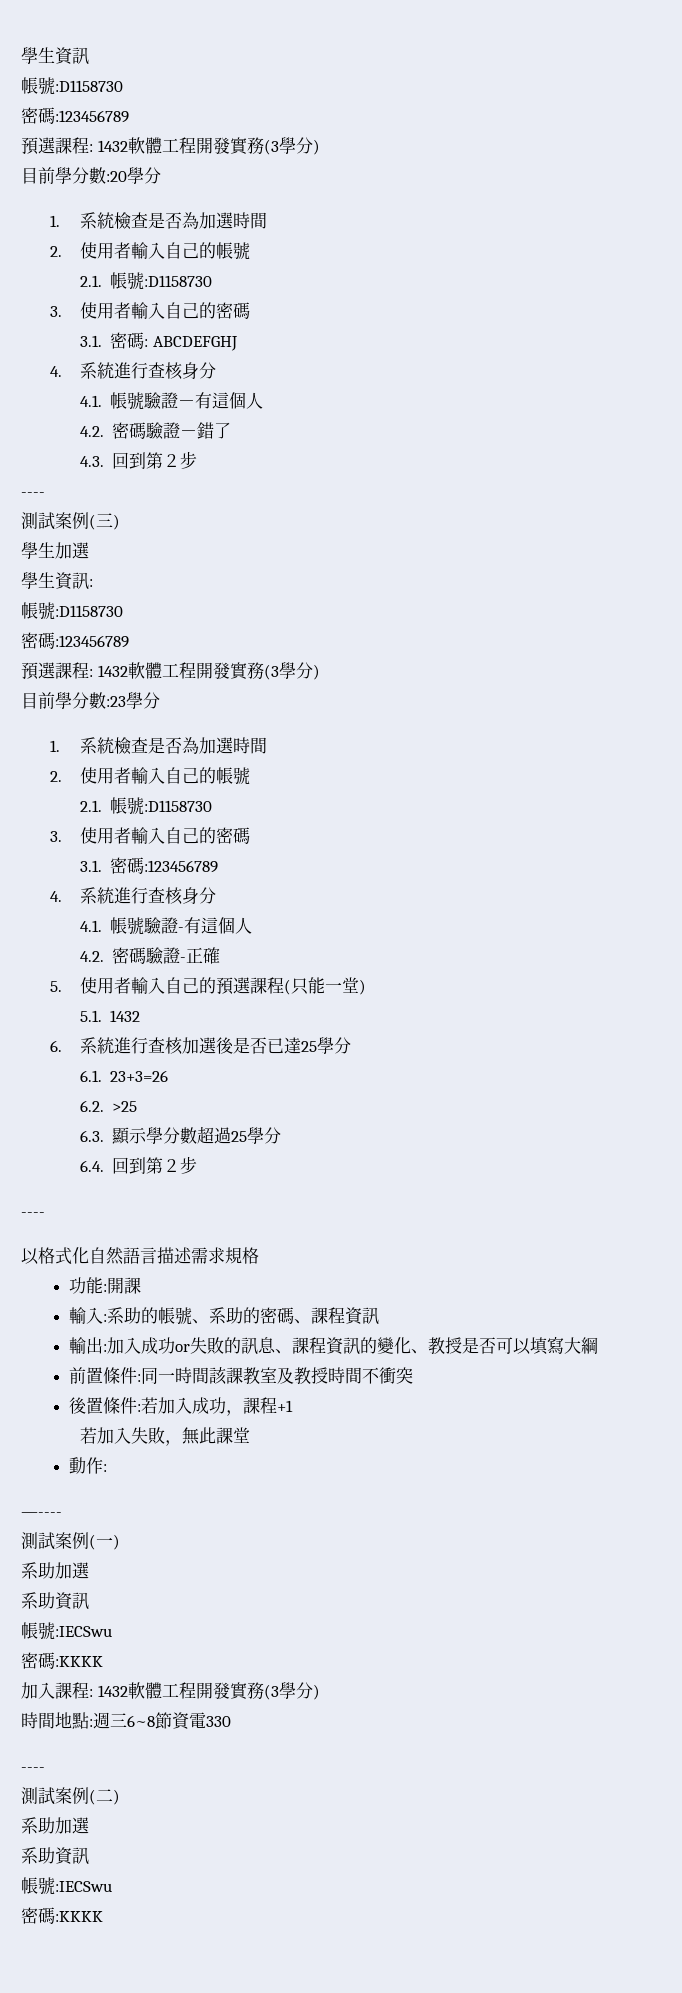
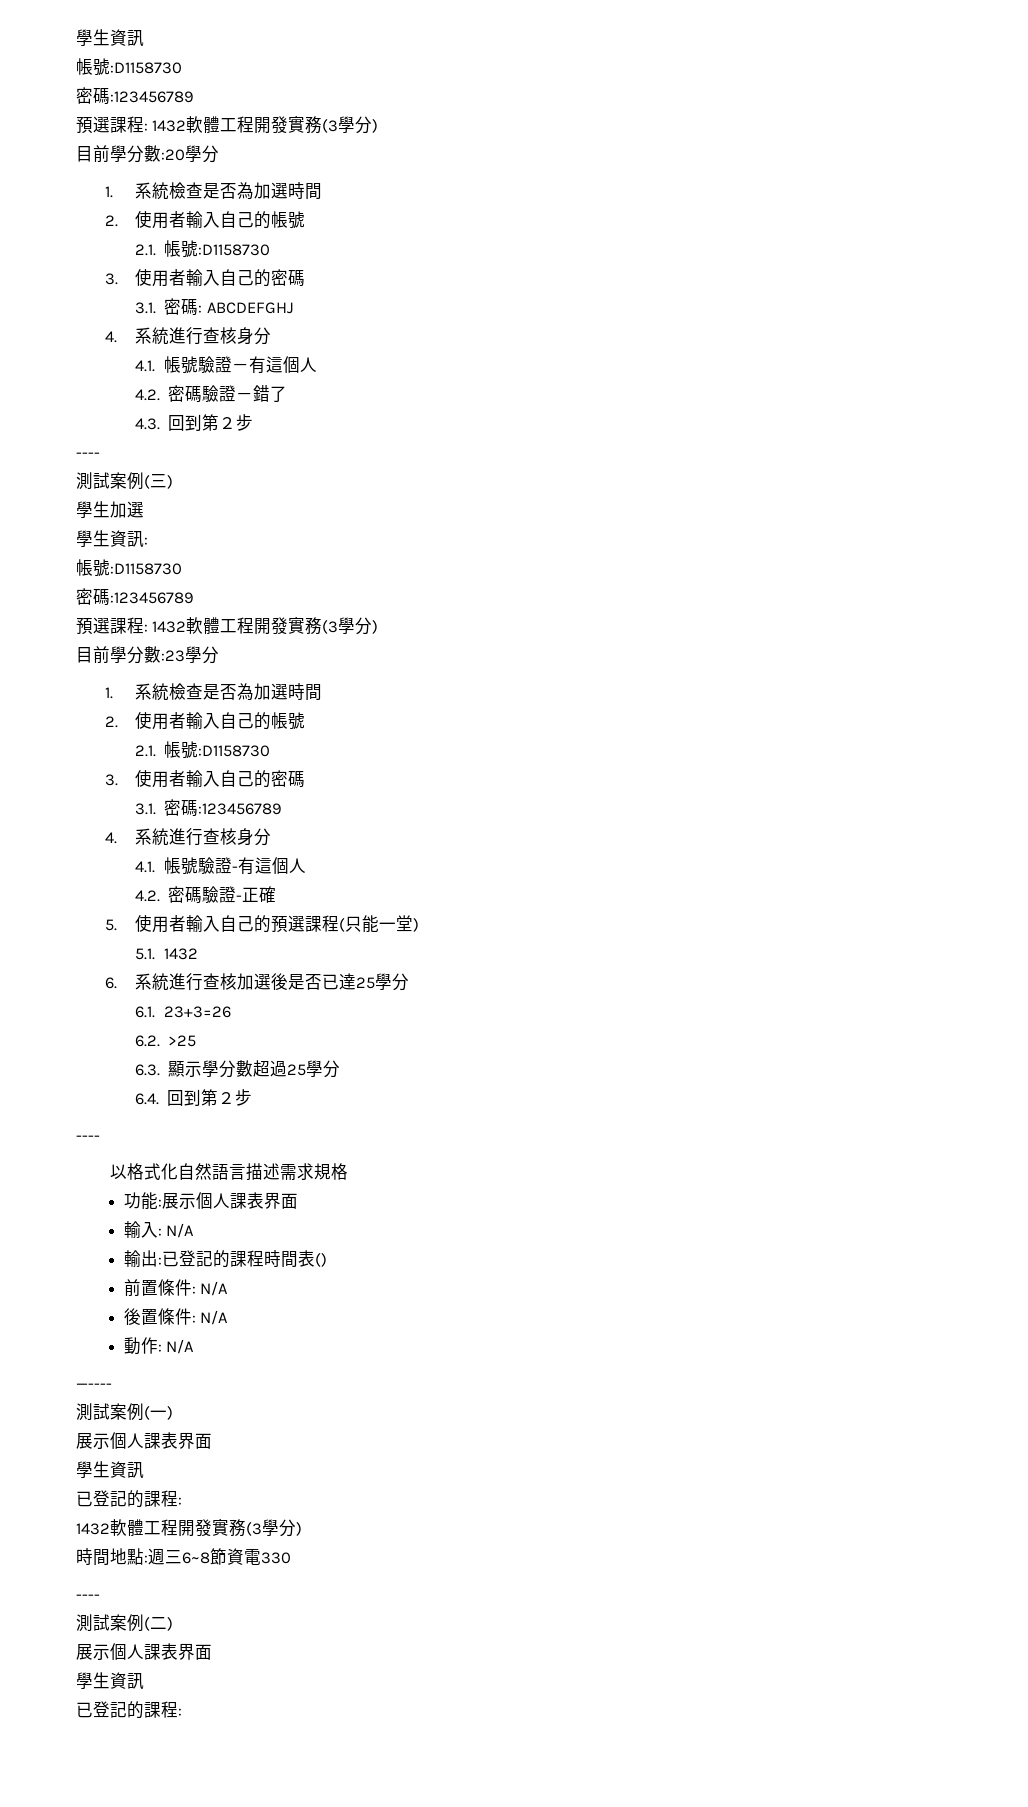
- 功能:開課
+ 功能:展示個人課表界面
- 輸入:系助的帳號、系助的密碼、課程資訊
- 輸出:加入成功or失敗的訊息、課程資訊的變化、教授是否可以填寫大綱
- 前置條件:同一時間該課教室及教授時間不衝突
- 後置條件:若加入成功，課程+1
- 若加入失敗，無此課堂
+ 輸入: N/A
+ 輸出:已登記的課程時間表()
+ 前置條件: N/A
+ 後置條件: N/A
- 動作:
+ 動作: N/A
  測試案例(一)
- 系助加選
- 系助資訊
- 帳號:IECSwu
- 密碼:KKKK
- 加入課程: 1432軟體工程開發實務(3學分)
+ 展示個人課表界面
+ 學生資訊
+ 已登記的課程:
+ 1432軟體工程開發實務(3學分)
  測試案例(二)
- 系助加選
- 系助資訊
- 帳號:IECSwu
- 密碼:KKKK
+ 展示個人課表界面
+ 學生資訊
+ 已登記的課程:

